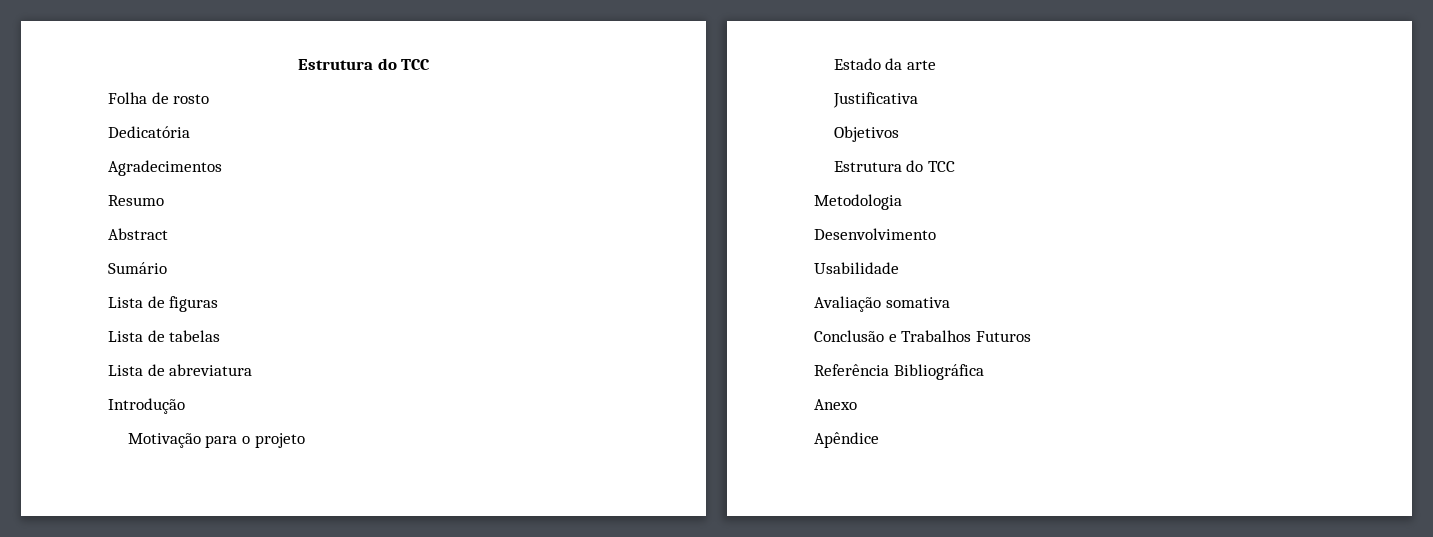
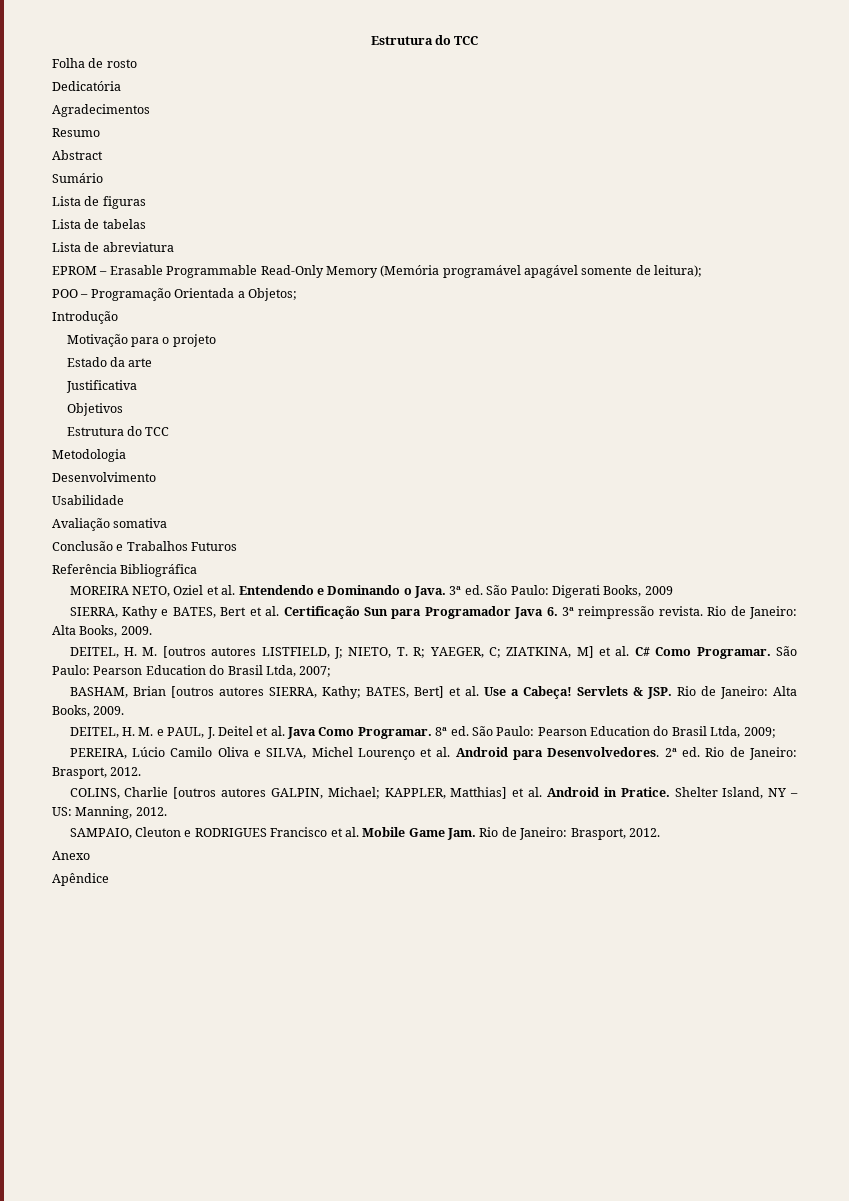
+ EPROM – Erasable Programmable Read-Only Memory (Memória programável apagável somente de leitura);
+ POO – Programação Orientada a Objetos;
+ MOREIRA NETO, Oziel et al. Entendendo e Dominando o Java. 3ª ed. São Paulo: Digerati Books, 2009
+ SIERRA, Kathy e BATES, Bert et al. Certificação Sun para Programador Java 6. 3ª reimpressão revista. Rio de Janeiro: Alta Books, 2009.
+ DEITEL, H. M. [outros autores LISTFIELD, J; NIETO, T. R; YAEGER, C; ZIATKINA, M] et al. C# Como Programar. São Paulo: Pearson Education do Brasil Ltda, 2007;
+ BASHAM, Brian [outros autores SIERRA, Kathy; BATES, Bert] et al. Use a Cabeça! Servlets & JSP. Rio de Janeiro: Alta Books, 2009.
+ DEITEL, H. M. e PAUL, J. Deitel et al. Java Como Programar. 8ª ed. São Paulo: Pearson Education do Brasil Ltda, 2009;
+ PEREIRA, Lúcio Camilo Oliva e SILVA, Michel Lourenço et al. Android para Desenvolvedores. 2ª ed. Rio de Janeiro: Brasport, 2012.
+ COLINS, Charlie [outros autores GALPIN, Michael; KAPPLER, Matthias] et al. Android in Pratice. Shelter Island, NY – US: Manning, 2012.
+ SAMPAIO, Cleuton e RODRIGUES Francisco et al. Mobile Game Jam. Rio de Janeiro: Brasport, 2012.

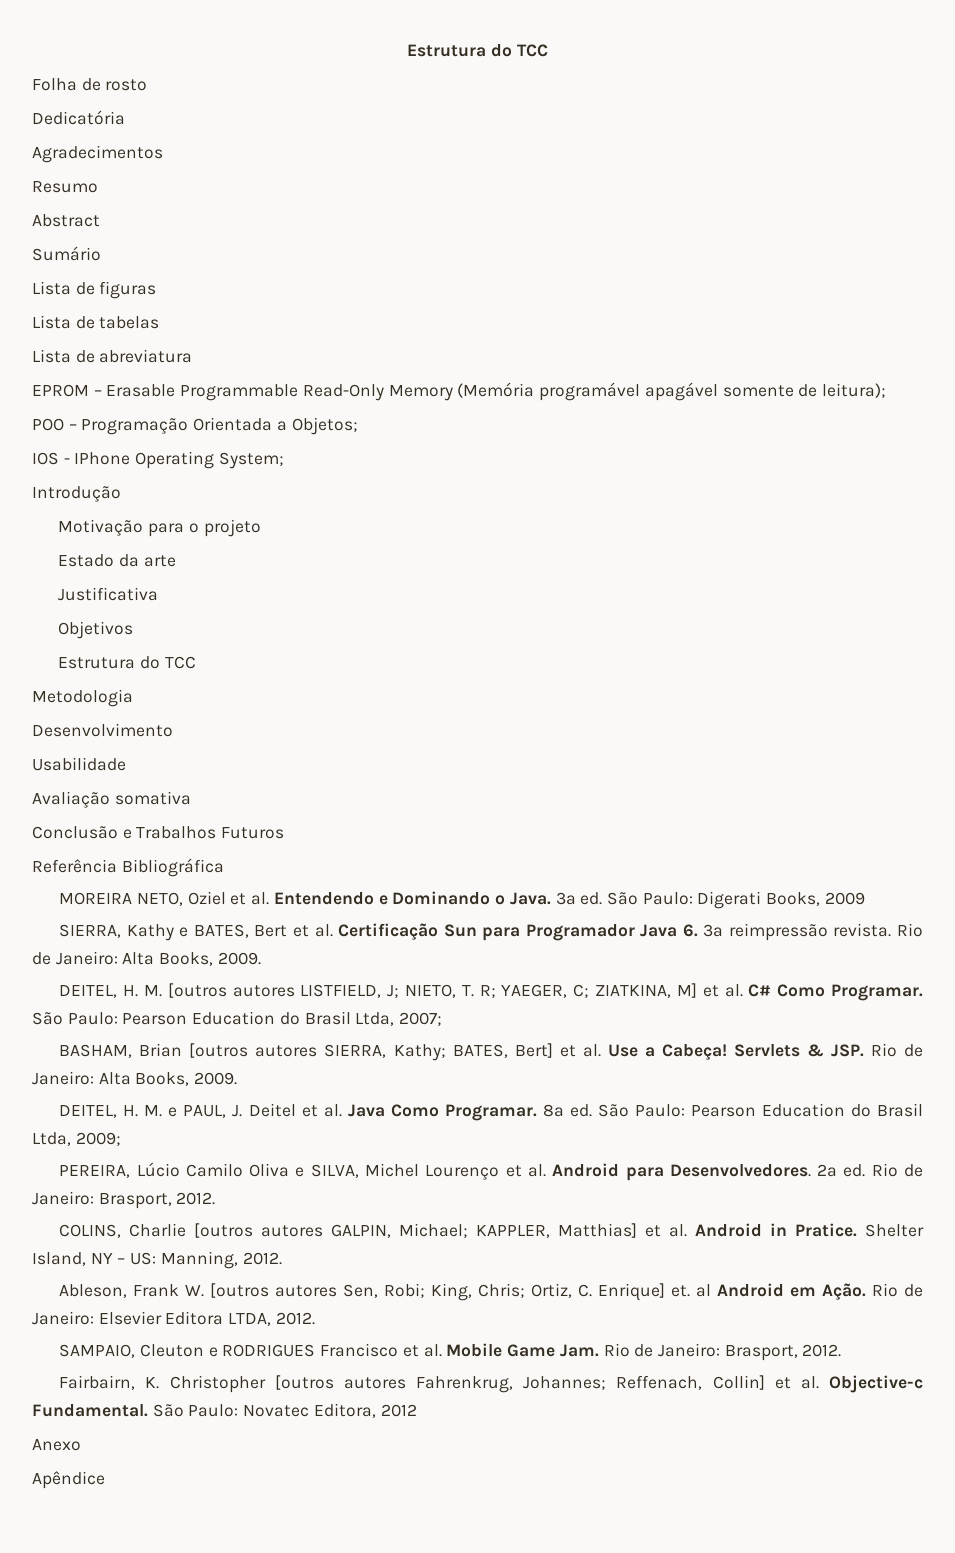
+ IOS - IPhone Operating System;
+ Ableson, Frank W. [outros autores Sen, Robi; King, Chris; Ortiz, C. Enrique] et. al Android em Ação. Rio de Janeiro: Elsevier Editora LTDA, 2012.
+ Fairbairn, K. Christopher [outros autores Fahrenkrug, Johannes; Reffenach, Collin] et al. Objective-c Fundamental. São Paulo: Novatec Editora, 2012

